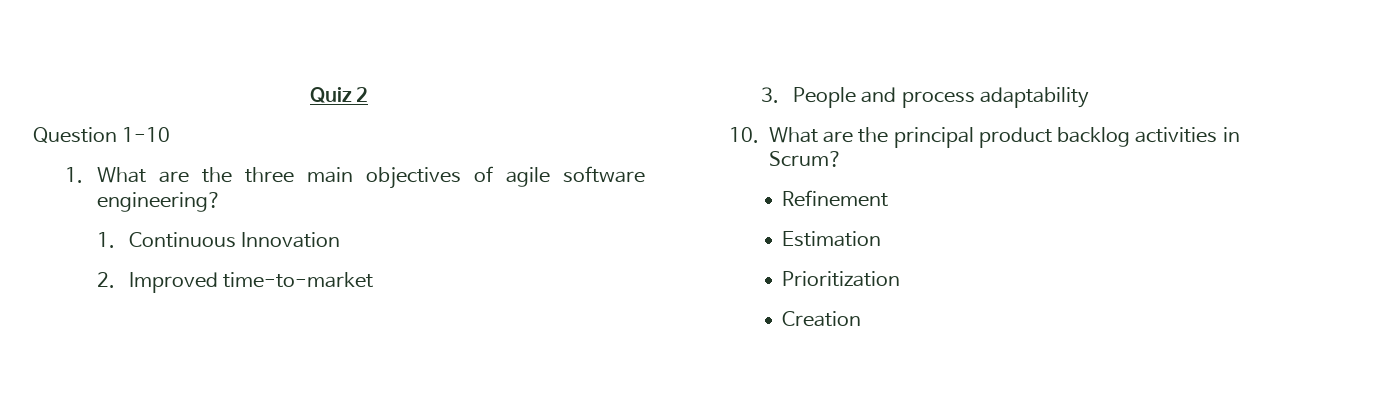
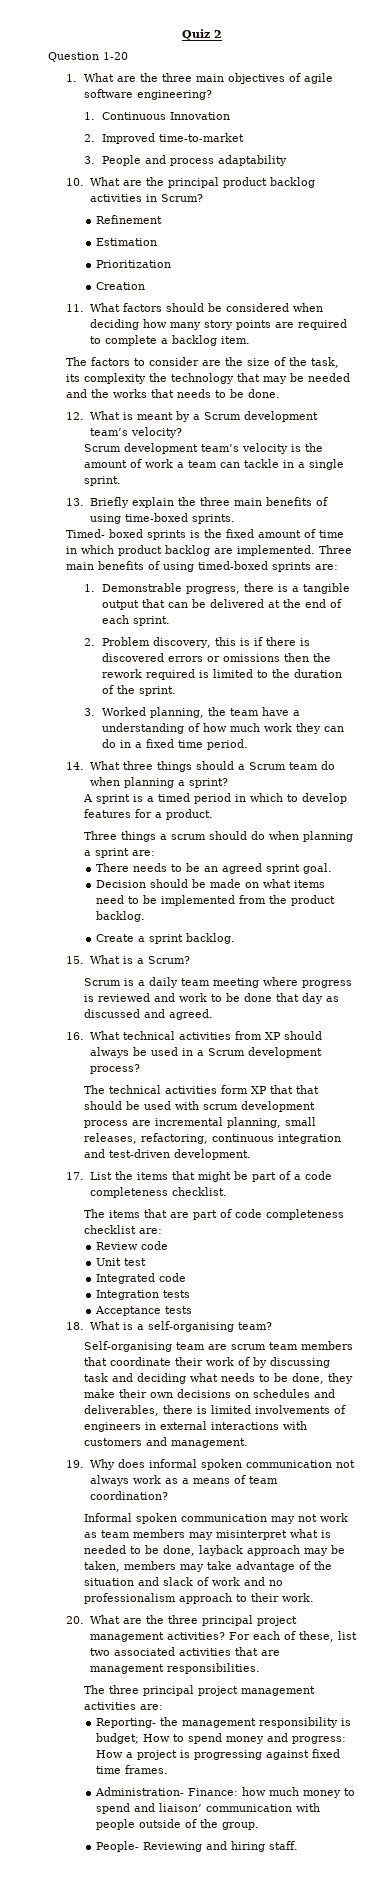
- Question 1-10
+ Question 1-20
+ 11. What factors should be considered when deciding how many story points are required to complete a backlog item.
+ The factors to consider are the size of the task, its complexity the technology that may be needed and the works that needs to be done.
+ 12. What is meant by a Scrum development team’s velocity?
+ Scrum development team’s velocity is the amount of work a team can tackle in a single sprint.
+ 13. Briefly explain the three main benefits of using time-boxed sprints.
+ Timed- boxed sprints is the fixed amount of time in which product backlog are implemented. Three main benefits of using timed-boxed sprints are:
+ 1. Demonstrable progress, there is a tangible output that can be delivered at the end of each sprint.
+ 2. Problem discovery, this is if there is discovered errors or omissions then the rework required is limited to the duration of the sprint.
+ 3. Worked planning, the team have a understanding of how much work they can do in a fixed time period.
+ 14. What three things should a Scrum team do when planning a sprint?
+ A sprint is a timed period in which to develop features for a product.
+ Three things a scrum should do when planning a sprint are:
+ There needs to be an agreed sprint goal.
+ Decision should be made on what items need to be implemented from the product backlog.
+ Create a sprint backlog.
+ 15. What is a Scrum?
+ Scrum is a daily team meeting where progress is reviewed and work to be done that day as discussed and agreed.
+ 16. What technical activities from XP should always be used in a Scrum development process?
+ The technical activities form XP that that should be used with scrum development process are incremental planning, small releases, refactoring, continuous integration and test-driven development.
+ 17. List the items that might be part of a code completeness checklist.
+ The items that are part of code completeness checklist are:
+ Review code
+ Unit test
+ Integrated code
+ Integration tests
+ Acceptance tests
+ 18. What is a self-organising team?
+ Self-organising team are scrum team members that coordinate their work of by discussing task and deciding what needs to be done, they make their own decisions on schedules and deliverables, there is limited involvements of engineers in external interactions with customers and management.
+ 19. Why does informal spoken communication not always work as a means of team coordination?
+ Informal spoken communication may not work as team members may misinterpret what is needed to be done, layback approach may be taken, members may take advantage of the situation and slack of work and no professionalism approach to their work.
+ 20. What are the three principal project management activities? For each of these, list two associated activities that are management responsibilities.
+ The three principal project management activities are:
+ Reporting- the management responsibility is budget; How to spend money and progress: How a project is progressing against fixed time frames.
+ Administration- Finance: how much money to spend and liaison’ communication with people outside of the group.
+ People- Reviewing and hiring staff.

